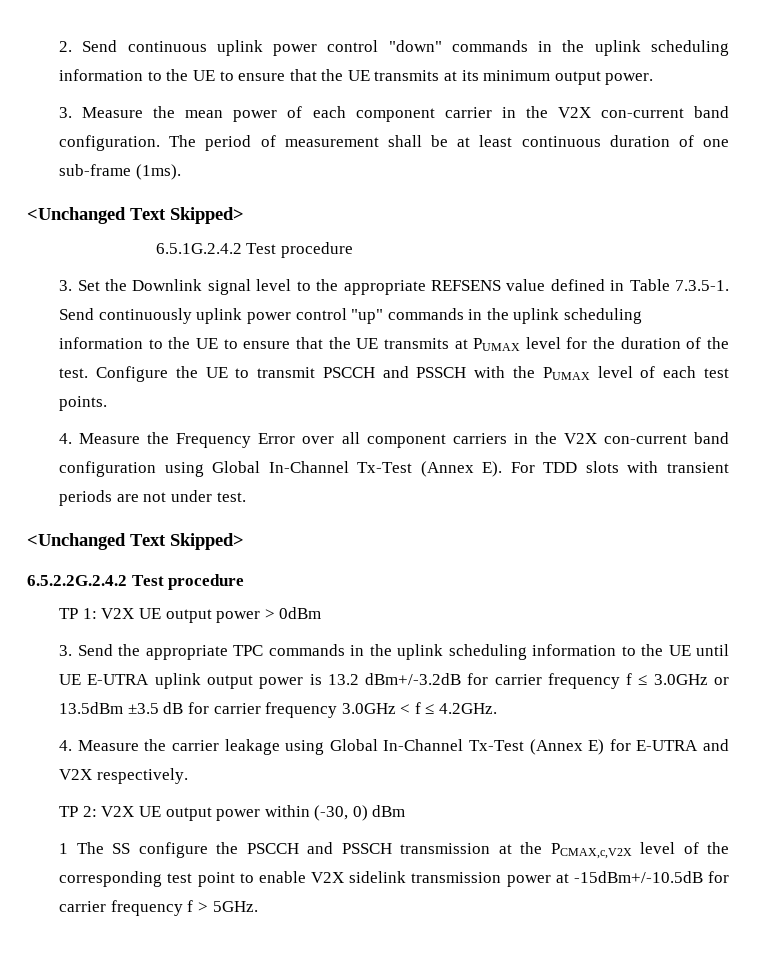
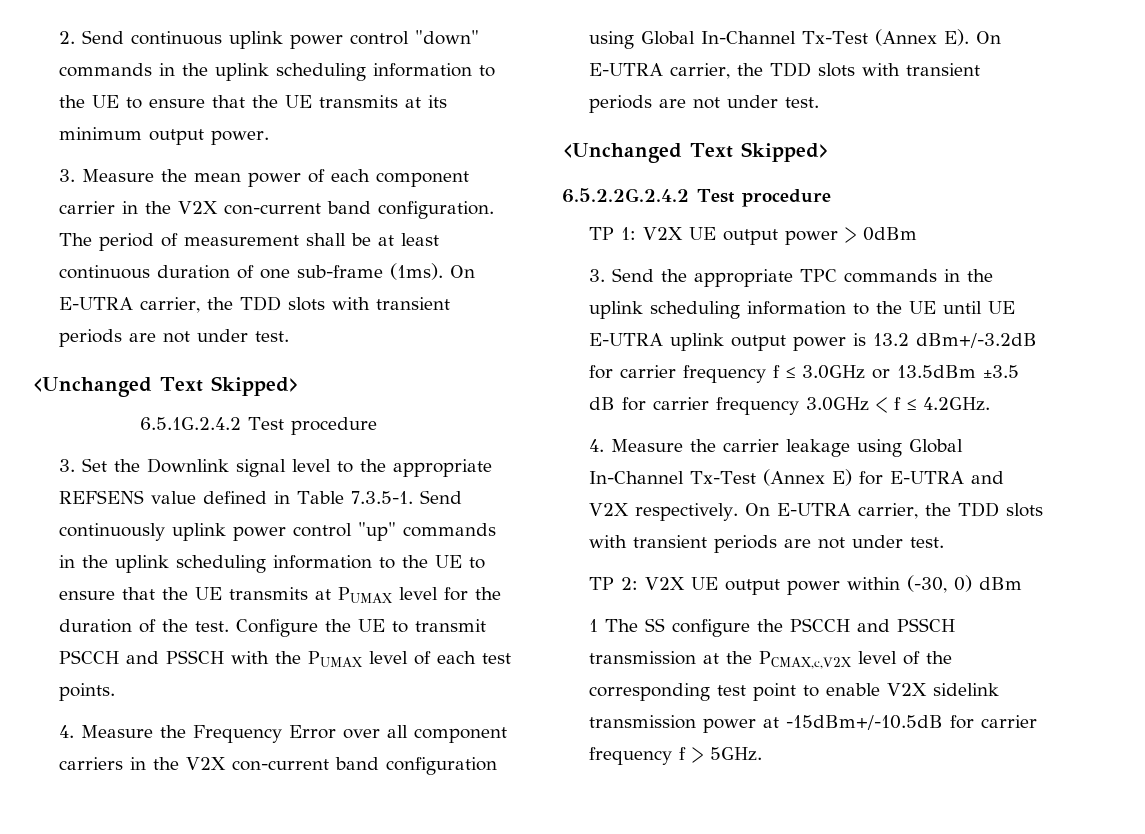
- The period of measurement shall be at least continuous duration of one sub-frame (1ms).
+ The period of measurement shall be at least continuous duration of one sub-frame (1ms). On E-UTRA carrier, the TDD slots with transient periods are not under test.
- 4. Measure the Frequency Error over all component carriers in the V2X con-current band configuration using Global In-Channel Tx-Test (Annex E). For TDD slots with transient periods are not under test.
+ 4. Measure the Frequency Error over all component carriers in the V2X con-current band configuration using Global In-Channel Tx-Test (Annex E). On E-UTRA carrier, the TDD slots with transient periods are not under test.
- 4. Measure the carrier leakage using Global In-Channel Tx-Test (Annex E) for E-UTRA and V2X respectively.
+ 4. Measure the carrier leakage using Global In-Channel Tx-Test (Annex E) for E-UTRA and V2X respectively. On E-UTRA carrier, the TDD slots with transient periods are not under test.

